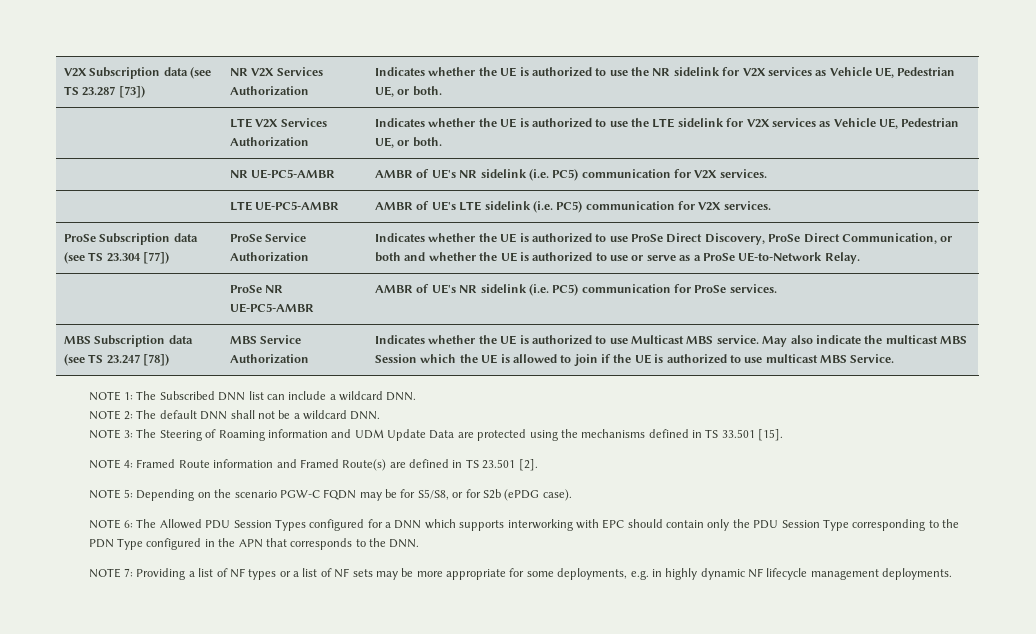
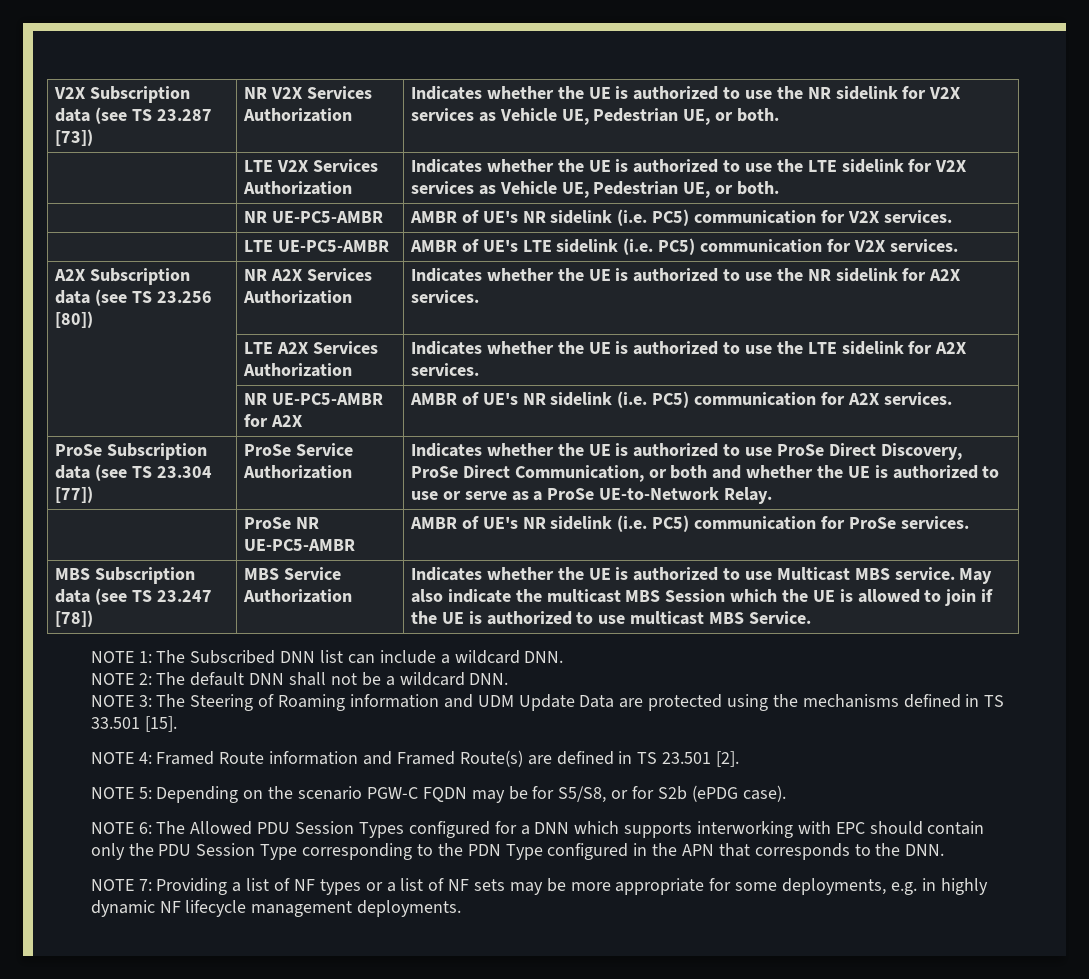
+ A2X Subscription data (see TS 23.256 [80]) | NR A2X Services Authorization | Indicates whether the UE is authorized to use the NR sidelink for A2X services.
+ | LTE A2X Services Authorization | Indicates whether the UE is authorized to use the LTE sidelink for A2X services.
+ | NR UE-PC5-AMBR for A2X | AMBR of UE's NR sidelink (i.e. PC5) communication for A2X services.

